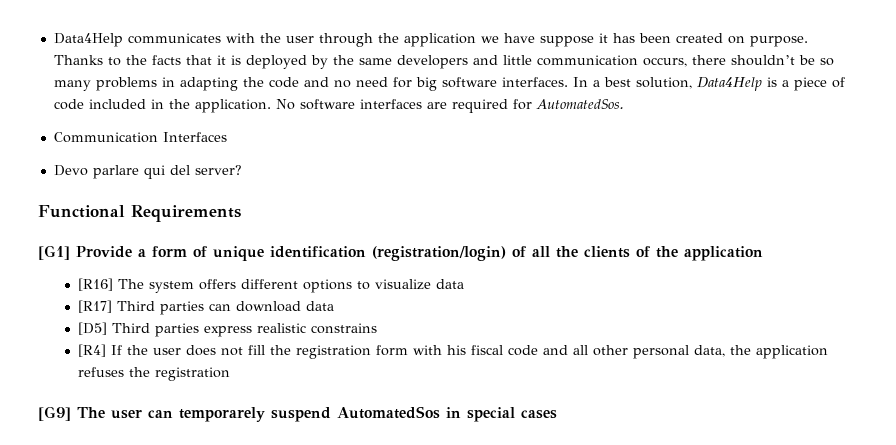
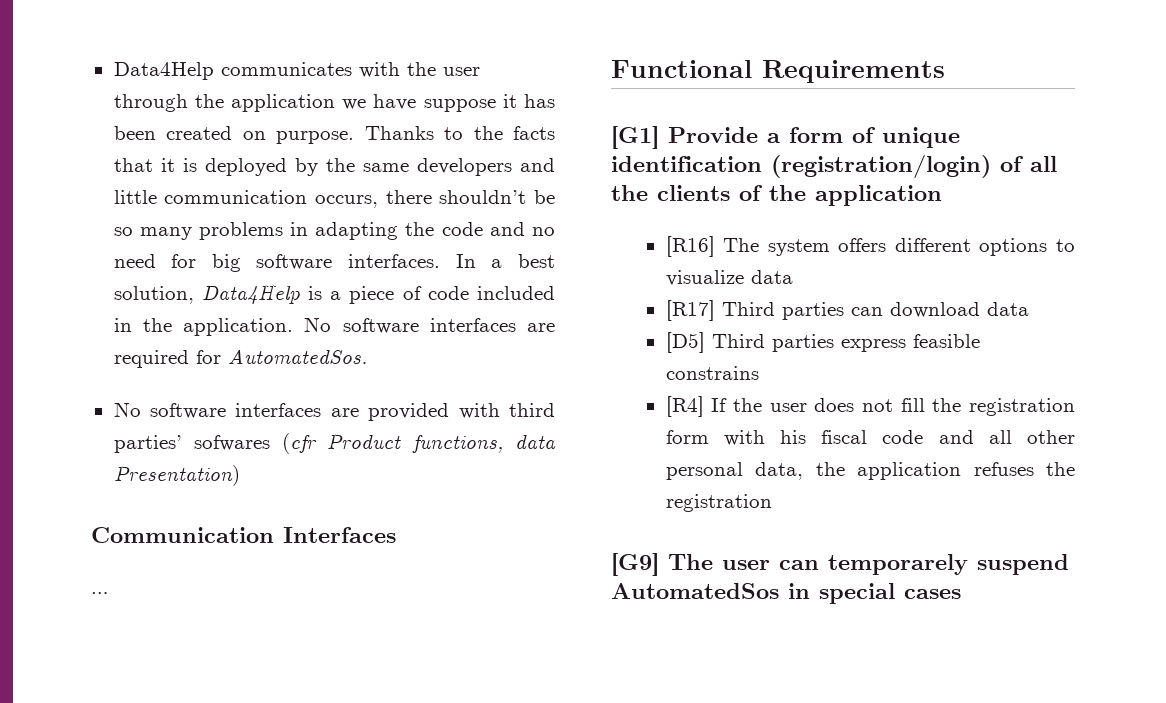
+ No software interfaces are provided with third parties’ sofwares (cfr Product functions, data Presentation)
  Communication Interfaces
- Devo parlare qui del server?
+ …
- [D5] Third parties express realistic constrains
+ [D5] Third parties express feasible constrains

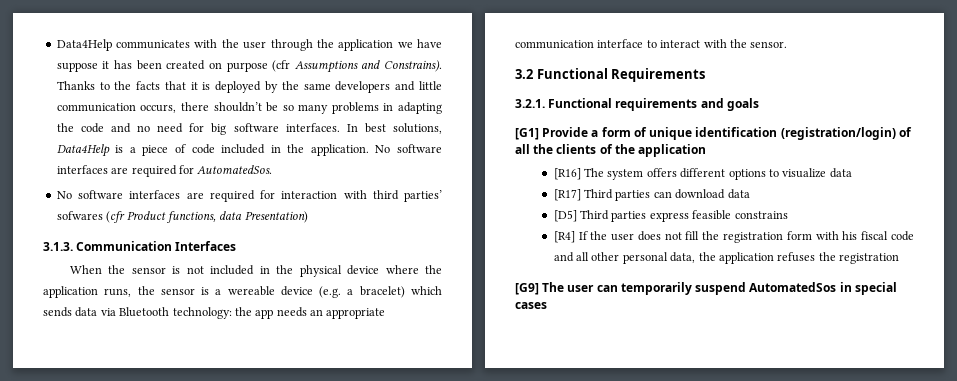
- Data4Help communicates with the user through the application we have suppose it has been created on purpose.
+ Data4Help communicates with the user through the application we have suppose it has been created on purpose (cfr Assumptions and Constrains).
- In a best solution, Data4Help is a piece of code included in the application.
+ In best solutions, Data4Help is a piece of code included in the application.
- No software interfaces are provided with third parties’ sofwares (cfr Product functions, data Presentation)
+ No software interfaces are required for interaction with third parties’ sofwares (cfr Product functions, data Presentation)
- Communication Interfaces
+ 3.1.3. Communication Interfaces
- …
- Functional Requirements
+ When the sensor is not included in the physical device where the application runs, the sensor is a wereable device (e.g. a bracelet) which sends data via Bluetooth technology: the app needs an appropriate communication interface to interact with the sensor.
+ 3.2 Functional Requirements
+ 3.2.1. Functional requirements and goals
- [G9] The user can temporarely suspend AutomatedSos in special cases
+ [G9] The user can temporarily suspend AutomatedSos in special cases

